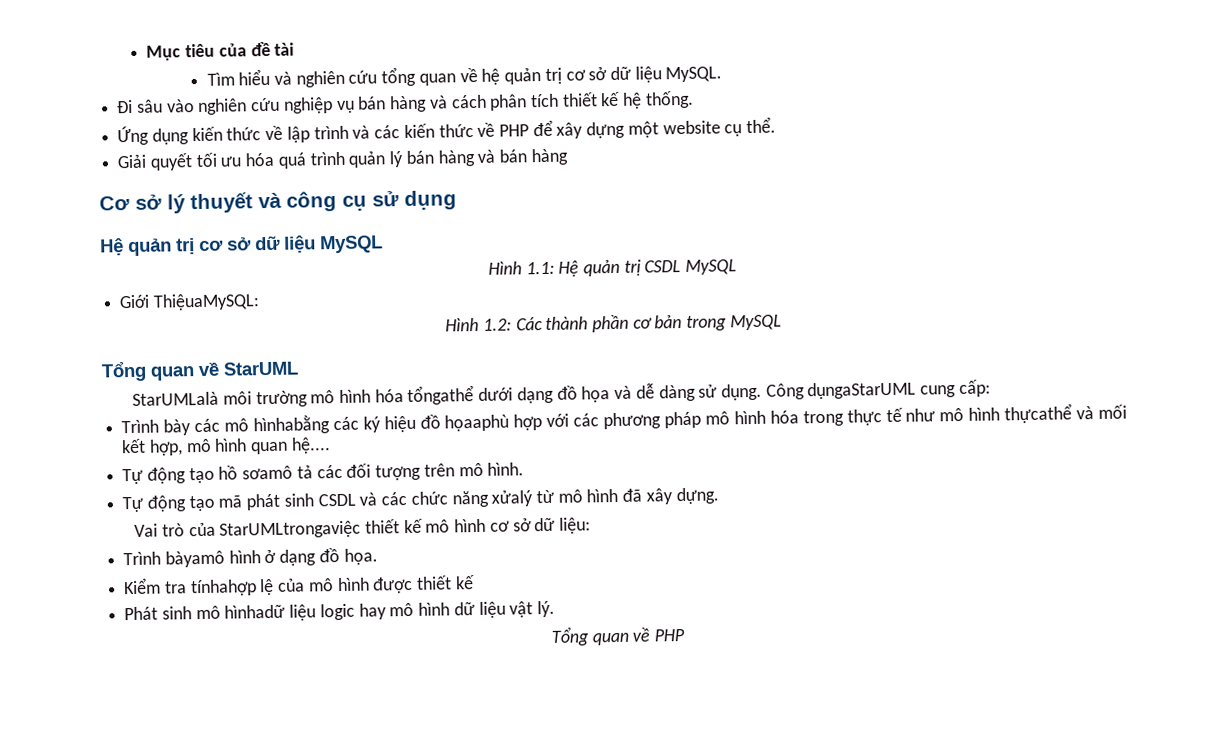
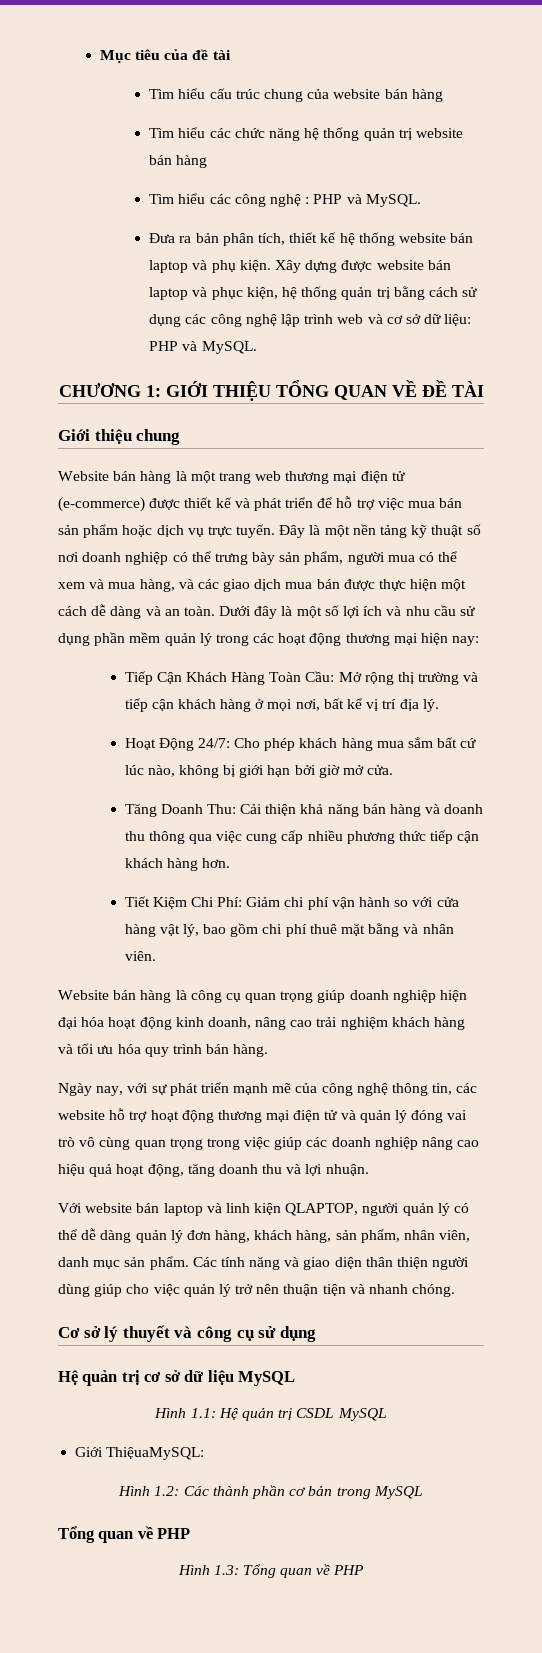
- Tìm hiểu và nghiên cứu tổng quan về hệ quản trị cơ sở dữ liệu MySQL.
- Đi sâu vào nghiên cứu nghiệp vụ bán hàng và cách phân tích thiết kế hệ thống.
- Ứng dụng kiến thức về lập trình và các kiến thức về PHP để xây dựng một website cụ thể.
- Giải quyết tối ưu hóa quá trình quản lý bán hàng và bán hàng
+ Tìm hiểu cấu trúc chung của website bán hàng
+ Tìm hiểu các chức năng hệ thống quản trị website bán hàng
+ Tìm hiểu các công nghệ : PHP và MySQL.
+ Đưa ra bản phân tích, thiết kế hệ thống website bán laptop và phụ kiện. Xây dựng được website bán laptop và phục kiện, hệ thống quản trị bằng cách sử dụng các công nghệ lập trình web và cơ sở dữ liệu: PHP và MySQL.
+ CHƯƠNG 1: GIỚI THIỆU TỔNG QUAN VỀ ĐỀ TÀI
+ Giới thiệu chung
+ Website bán hàng là một trang web thương mại điện tử (e-commerce) được thiết kế và phát triển để hỗ trợ việc mua bán sản phẩm hoặc dịch vụ trực tuyến. Đây là một nền tảng kỹ thuật số nơi doanh nghiệp có thể trưng bày sản phẩm, người mua có thể xem và mua hàng, và các giao dịch mua bán được thực hiện một cách dễ dàng và an toàn. Dưới đây là một số lợi ích và nhu cầu sử dụng phần mềm quản lý trong các hoạt động thương mại hiện nay:
+ Tiếp Cận Khách Hàng Toàn Cầu: Mở rộng thị trường và tiếp cận khách hàng ở mọi nơi, bất kể vị trí địa lý.
+ Hoạt Động 24/7: Cho phép khách hàng mua sắm bất cứ lúc nào, không bị giới hạn bởi giờ mở cửa.
+ Tăng Doanh Thu: Cải thiện khả năng bán hàng và doanh thu thông qua việc cung cấp nhiều phương thức tiếp cận khách hàng hơn.
+ Tiết Kiệm Chi Phí: Giảm chi phí vận hành so với cửa hàng vật lý, bao gồm chi phí thuê mặt bằng và nhân viên.
+ Website bán hàng là công cụ quan trọng giúp doanh nghiệp hiện đại hóa hoạt động kinh doanh, nâng cao trải nghiệm khách hàng và tối ưu hóa quy trình bán hàng.
+ Ngày nay, với sự phát triển mạnh mẽ của công nghệ thông tin, các website hỗ trợ hoạt động thương mại điện tử và quản lý đóng vai trò vô cùng quan trọng trong việc giúp các doanh nghiệp nâng cao hiệu quả hoạt động, tăng doanh thu và lợi nhuận.
+ Với website bán laptop và linh kiện QLAPTOP, người quản lý có thể dễ dàng quản lý đơn hàng, khách hàng, sản phẩm, nhân viên, danh mục sản phẩm. Các tính năng và giao diện thân thiện người dùng giúp cho việc quản lý trở nên thuận tiện và nhanh chóng.
  Hình 1.2: Các thành phần cơ bản trong MySQL
- Tổng quan về StarUML
- StarUMLalà môi trường mô hình hóa tổngathể dưới dạng đồ họa và dễ dàng sử dụng. Công dụngaStarUML cung cấp:
- Trình bày các mô hìnhabằng các ký hiệu đồ họaaphù hợp với các phương pháp mô hình hóa trong thực tế như mô hình thựcathể và mối kết hợp, mô hình quan hệ....
- Tự động tạo hồ sơamô tả các đối tượng trên mô hình.
- Tự động tạo mã phát sinh CSDL và các chức năng xửalý từ mô hình đã xây dựng.
- Vai trò của StarUMLtrongaviệc thiết kế mô hình cơ sở dữ liệu:
- Trình bàyamô hình ở dạng đồ họa.
- Kiểm tra tínhahợp lệ của mô hình được thiết kế
- Phát sinh mô hìnhadữ liệu logic hay mô hình dữ liệu vật lý.
  Tổng quan về PHP
+ Hình 1.3: Tổng quan về PHP

